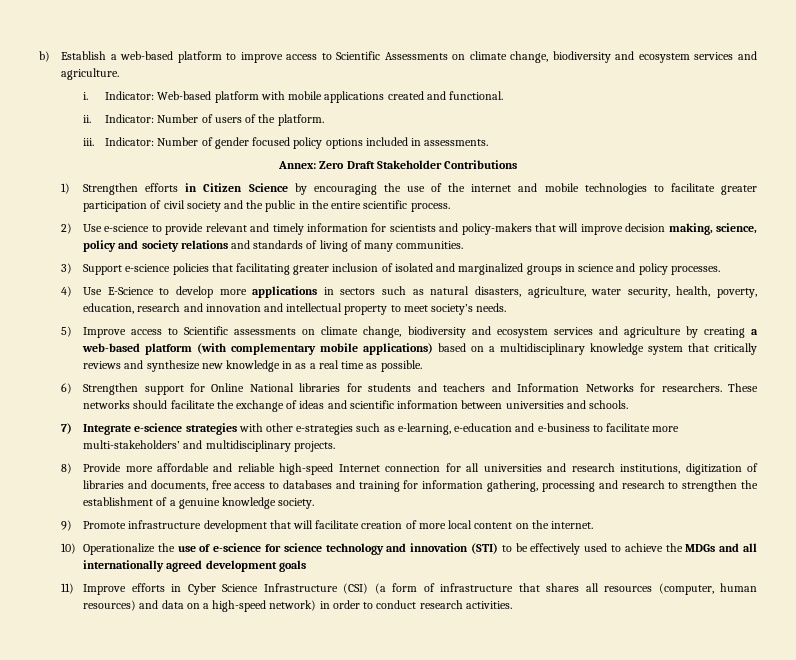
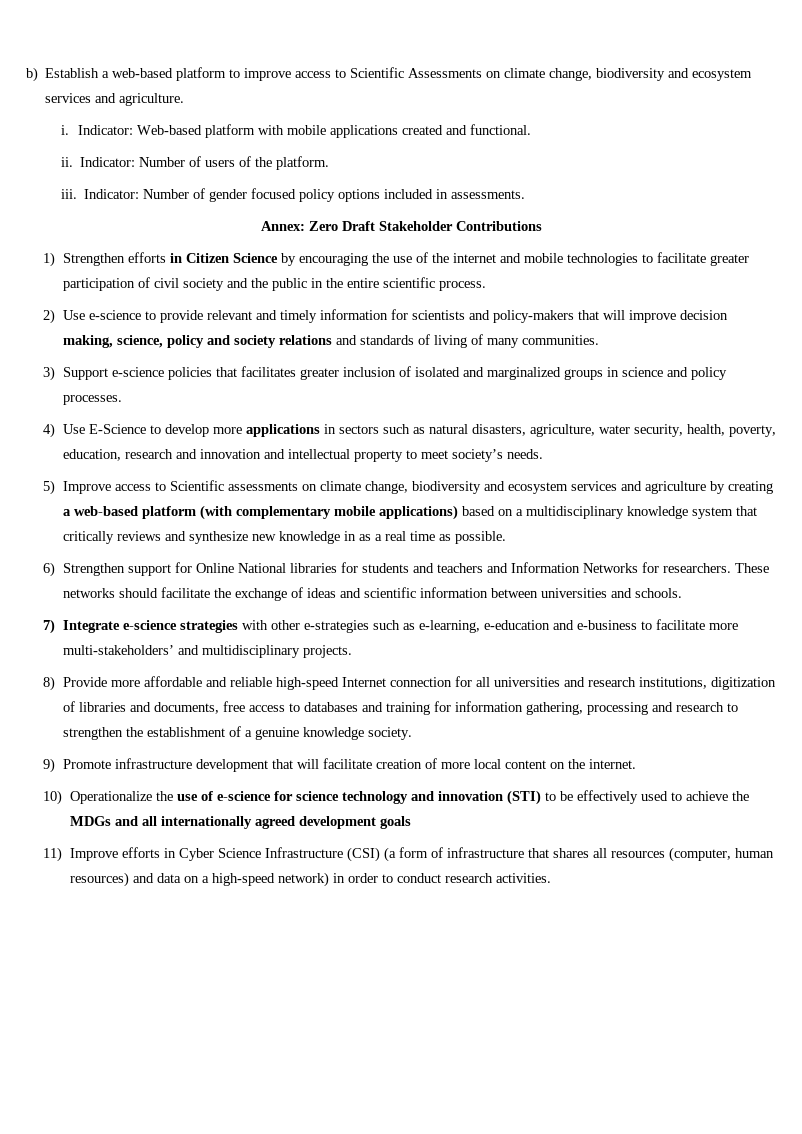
- 3) Support e-science policies that facilitating greater inclusion of isolated and marginalized groups in science and policy processes.
+ 3) Support e-science policies that facilitates greater inclusion of isolated and marginalized groups in science and policy processes.

